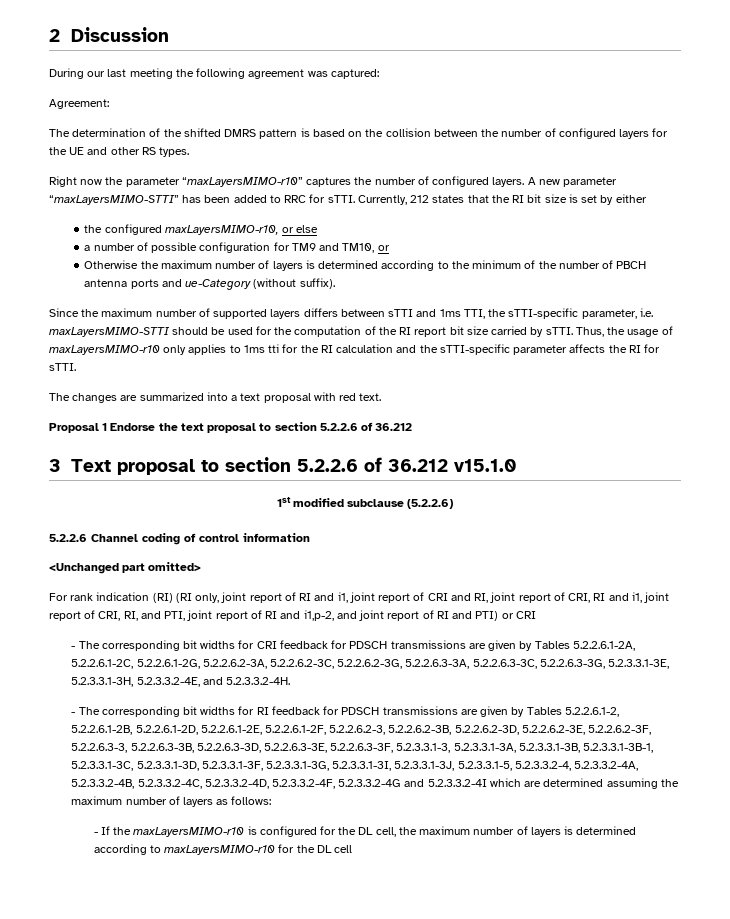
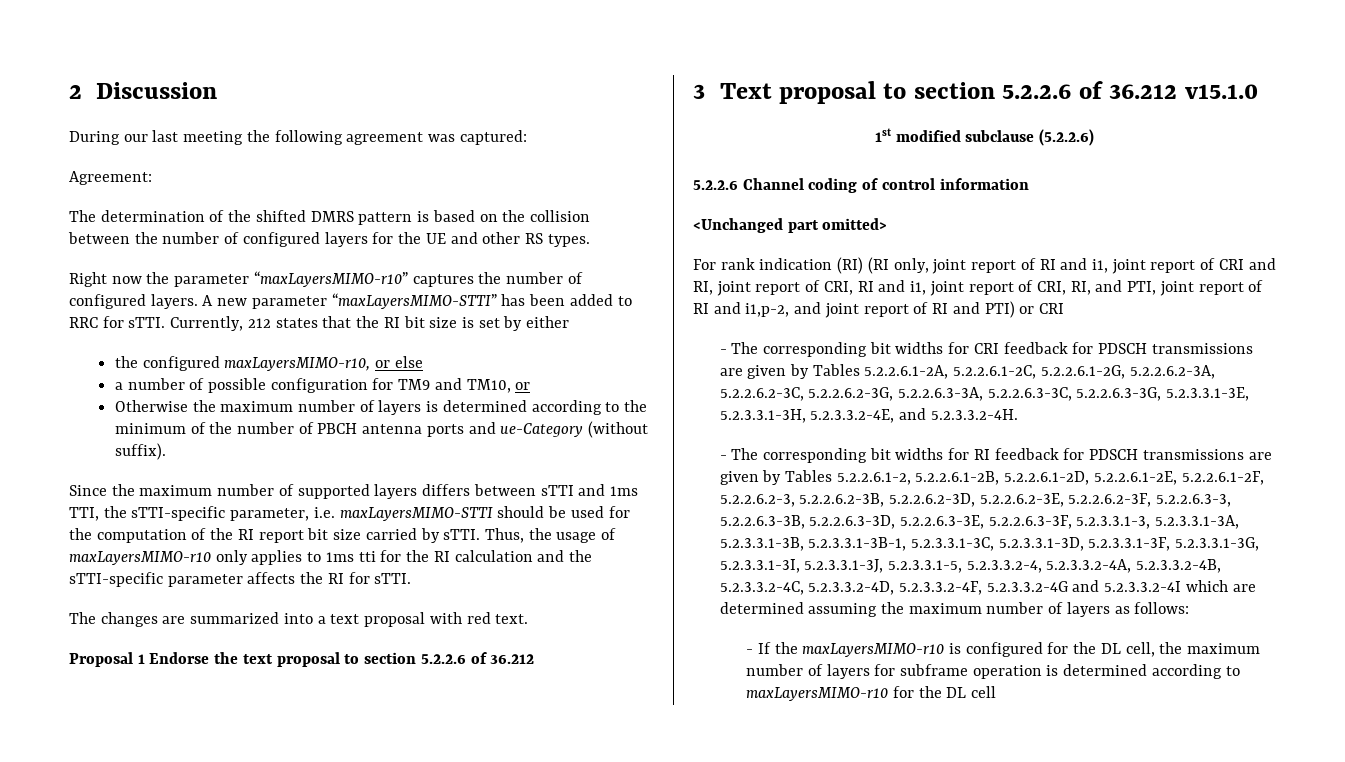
- - If the maxLayersMIMO-r10 is configured for the DL cell, the maximum number of layers is determined according to maxLayersMIMO-r10 for the DL cell
+ - If the maxLayersMIMO-r10 is configured for the DL cell, the maximum number of layers for subframe operation is determined according to maxLayersMIMO-r10 for the DL cell

